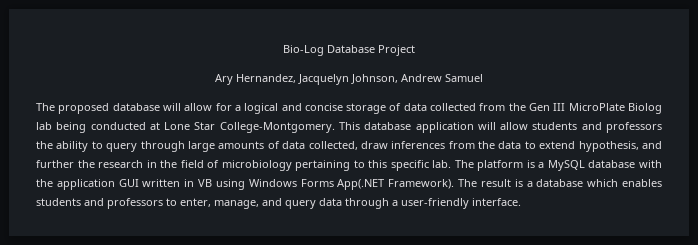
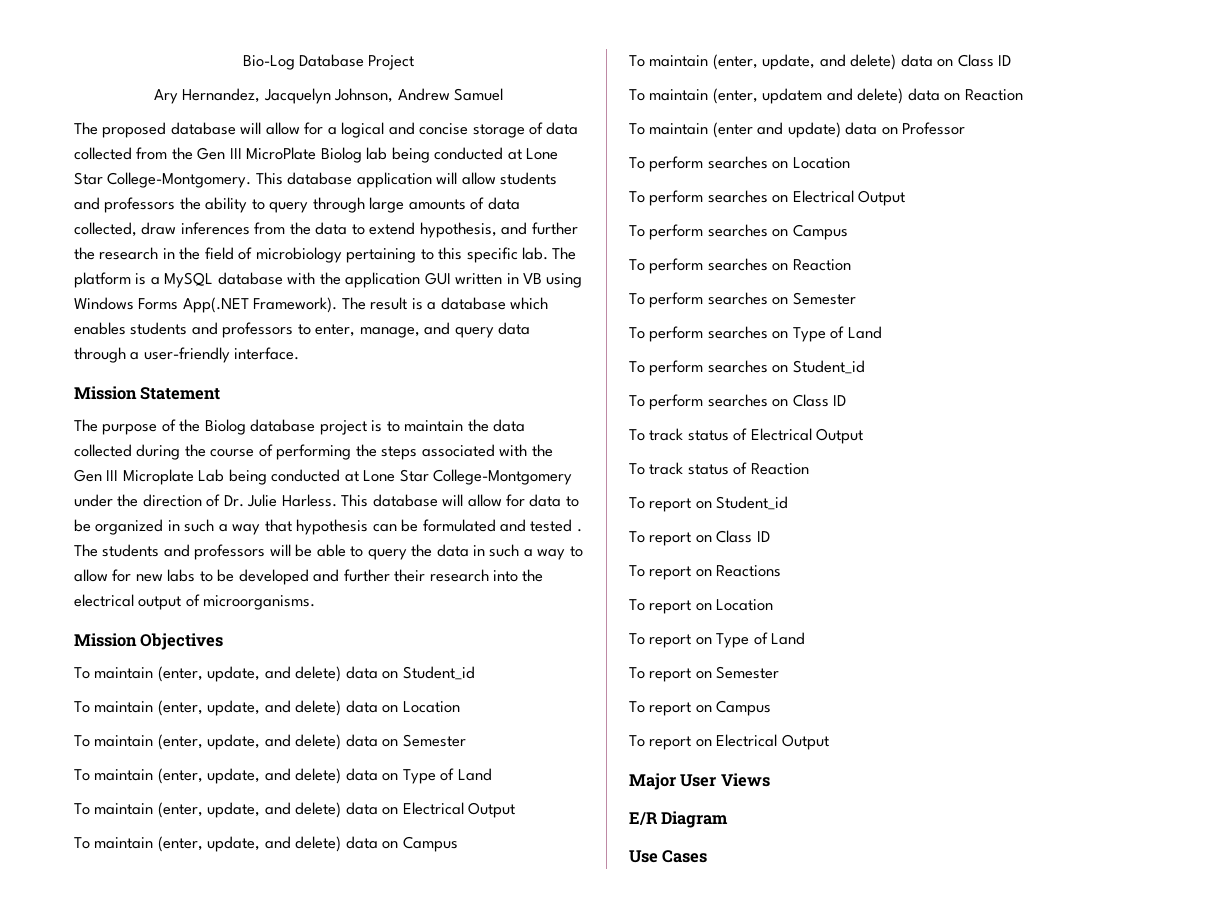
+ Mission Statement
+ The purpose of the Biolog database project is to maintain the data collected during the course of performing the steps associated with the Gen III Microplate Lab being conducted at Lone Star College-Montgomery under the direction of Dr. Julie Harless. This database will allow for data to be organized in such a way that hypothesis can be formulated and tested . The students and professors will be able to query the data in such a way to allow for new labs to be developed and further their research into the electrical output of microorganisms.
+ Mission Objectives
+ To maintain (enter, update, and delete) data on Student_id
+ To maintain (enter, update, and delete) data on Location
+ To maintain (enter, update, and delete) data on Semester
+ To maintain (enter, update, and delete) data on Type of Land
+ To maintain (enter, update, and delete) data on Electrical Output
+ To maintain (enter, update, and delete) data on Campus
+ To maintain (enter, update, and delete) data on Class ID
+ To maintain (enter, updatem and delete) data on Reaction
+ To maintain (enter and update) data on Professor
+ To perform searches on Location
+ To perform searches on Electrical Output
+ To perform searches on Campus
+ To perform searches on Reaction
+ To perform searches on Semester
+ To perform searches on Type of Land
+ To perform searches on Student_id
+ To perform searches on Class ID
+ To track status of Electrical Output
+ To track status of Reaction
+ To report on Student_id
+ To report on Class ID
+ To report on Reactions
+ To report on Location
+ To report on Type of Land
+ To report on Semester
+ To report on Campus
+ To report on Electrical Output
+ Major User Views
+ E/R Diagram
+ Use Cases

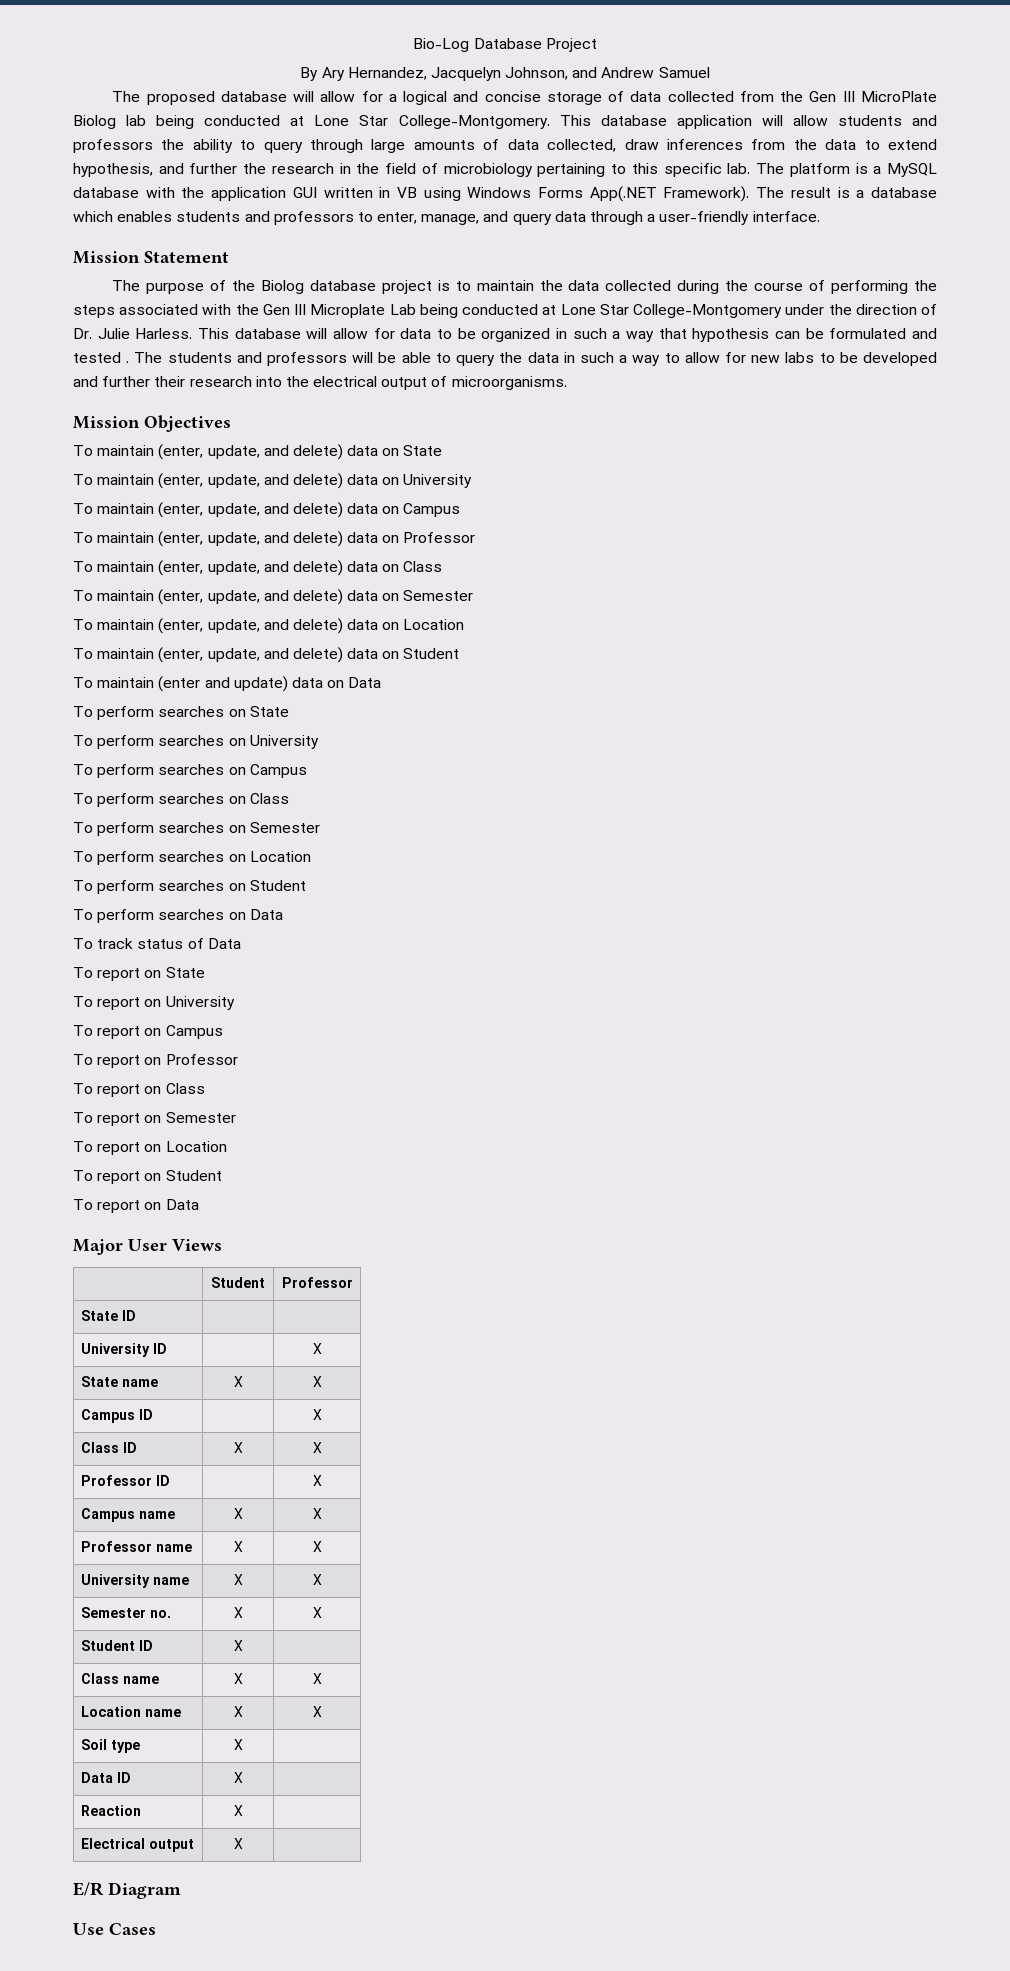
- Ary Hernandez, Jacquelyn Johnson, Andrew Samuel
+ By Ary Hernandez, Jacquelyn Johnson, and Andrew Samuel
- To maintain (enter, update, and delete) data on Student_id
+ To maintain (enter, update, and delete) data on State
+ To maintain (enter, update, and delete) data on University
+ To maintain (enter, update, and delete) data on Campus
+ To maintain (enter, update, and delete) data on Professor
+ To maintain (enter, update, and delete) data on Class
+ To maintain (enter, update, and delete) data on Semester
- To maintain (enter, update, and delete) data on Semester
- To maintain (enter, update, and delete) data on Type of Land
- To maintain (enter, update, and delete) data on Electrical Output
- To maintain (enter, update, and delete) data on Campus
- To maintain (enter, update, and delete) data on Class ID
- To maintain (enter, updatem and delete) data on Reaction
+ To maintain (enter, update, and delete) data on Student
- To maintain (enter and update) data on Professor
+ To maintain (enter and update) data on Data
+ To perform searches on State
+ To perform searches on University
+ To perform searches on Campus
+ To perform searches on Class
+ To perform searches on Semester
- To perform searches on Electrical Output
- To perform searches on Campus
- To perform searches on Reaction
- To perform searches on Semester
- To perform searches on Type of Land
- To perform searches on Student_id
- To perform searches on Class ID
- To track status of Electrical Output
- To track status of Reaction
- To report on Student_id
+ To perform searches on Student
+ To perform searches on Data
+ To track status of Data
+ To report on State
+ To report on University
+ To report on Campus
+ To report on Professor
- To report on Class ID
- To report on Reactions
+ To report on Class
+ To report on Semester
- To report on Type of Land
- To report on Semester
- To report on Campus
- To report on Electrical Output
+ To report on Student
+ To report on Data
  Major User Views
+ | Student | Professor
+ State ID | |
+ University ID | | X
+ State name | X | X
+ Campus ID | | X
+ Class ID | X | X
+ Professor ID | | X
+ Campus name | X | X
+ Professor name | X | X
+ University name | X | X
+ Semester no. | X | X
+ Student ID | X |
+ Class name | X | X
+ Location name | X | X
+ Soil type | X |
+ Data ID | X |
+ Reaction | X |
+ Electrical output | X |

